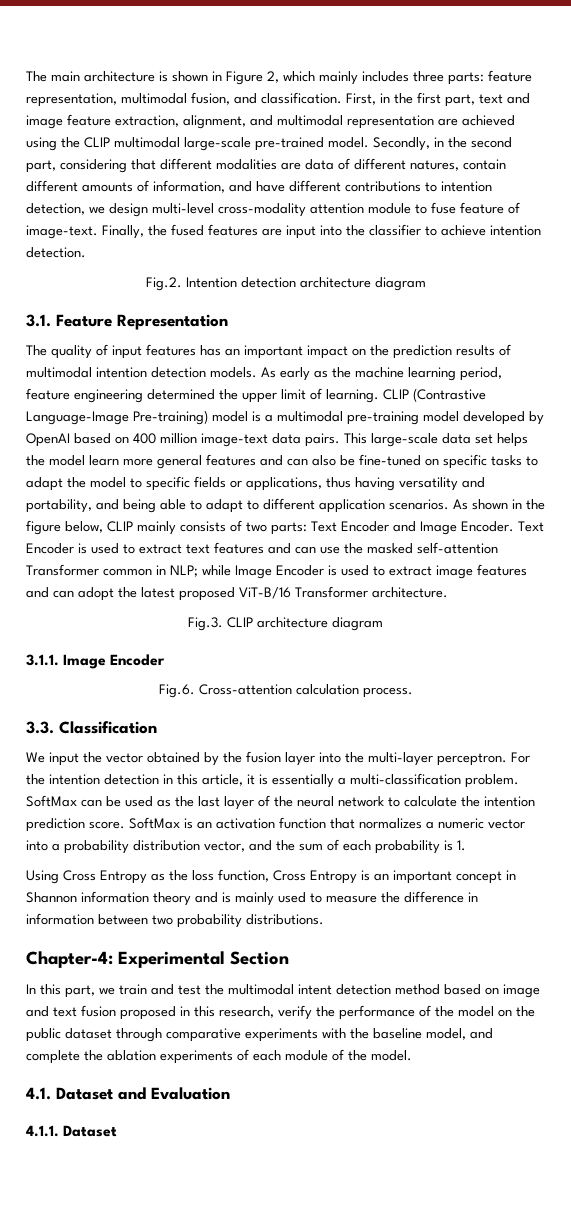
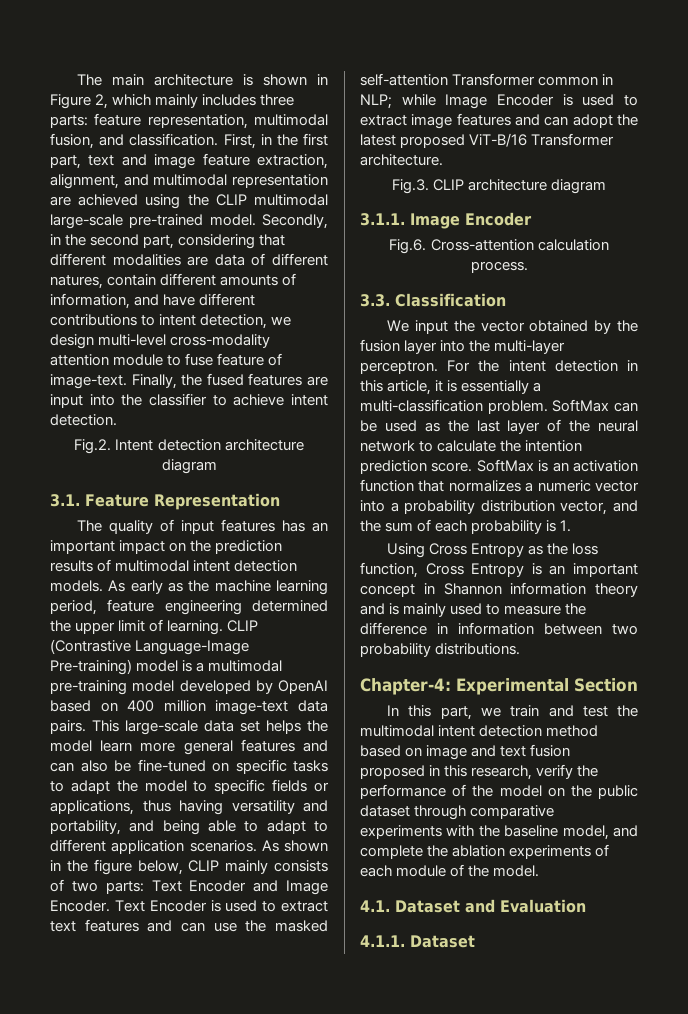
- Secondly, in the second part, considering that different modalities are data of different natures, contain different amounts of information, and have different contributions to intention detection, we design multi-level cross-modality attention module to fuse feature of image-text.
+ Secondly, in the second part, considering that different modalities are data of different natures, contain different amounts of information, and have different contributions to intent detection, we design multi-level cross-modality attention module to fuse feature of image-text.
- Finally, the fused features are input into the classifier to achieve intention detection.
+ Finally, the fused features are input into the classifier to achieve intent detection.
- Fig.2. Intention detection architecture diagram
+ Fig.2. Intent detection architecture diagram
- The quality of input features has an important impact on the prediction results of multimodal intention detection models.
+ The quality of input features has an important impact on the prediction results of multimodal intent detection models.
- For the intention detection in this article, it is essentially a multi-classification problem.
+ For the intent detection in this article, it is essentially a multi-classification problem.

